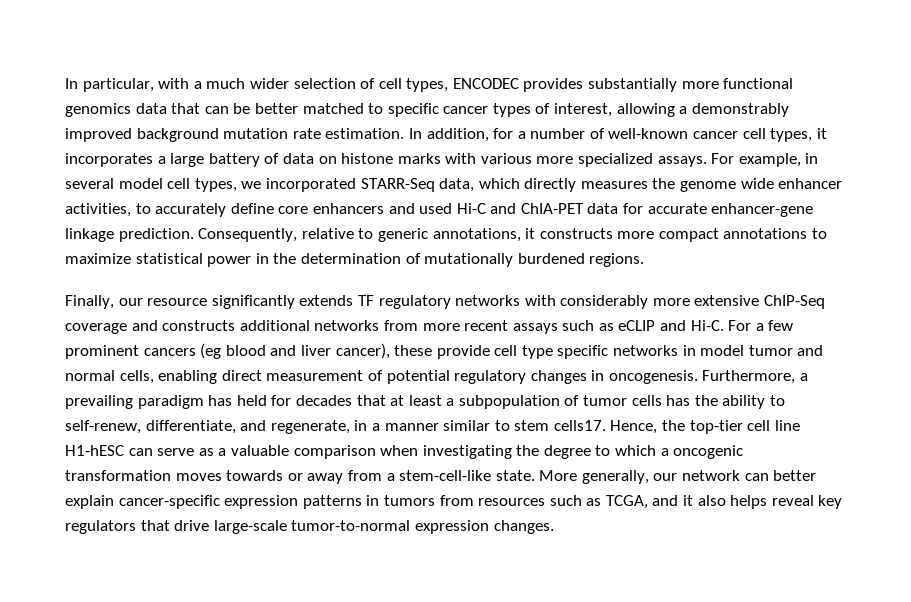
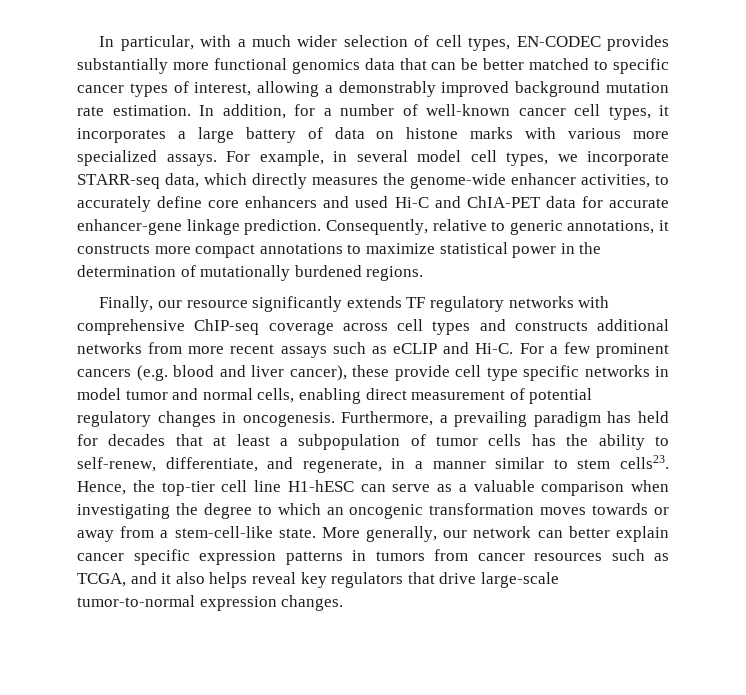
- In particular, with a much wider selection of cell types, ENCODEC provides substantially more functional genomics data that can be better matched to specific cancer types of interest, allowing a demonstrably improved background mutation rate estimation.
+ In particular, with a much wider selection of cell types, EN-CODEC provides substantially more functional genomics data that can be better matched to specific cancer types of interest, allowing a demonstrably improved background mutation rate estimation.
- For example, in several model cell types, we incorporated STARR-Seq data, which directly measures the genome wide enhancer activities, to accurately define core enhancers and used Hi-C and ChIA-PET data for accurate enhancer-gene linkage prediction.
+ For example, in several model cell types, we incorporate STARR-seq data, which directly measures the genome-wide enhancer activities, to accurately define core enhancers and used Hi-C and ChIA-PET data for accurate enhancer-gene linkage prediction.
- Finally, our resource significantly extends TF regulatory networks with considerably more extensive ChIP-Seq coverage and constructs additional networks from more recent assays such as eCLIP and Hi-C.
+ Finally, our resource significantly extends TF regulatory networks with comprehensive ChIP-seq coverage across cell types and constructs additional networks from more recent assays such as eCLIP and Hi-C.
- For a few prominent cancers (eg blood and liver cancer), these provide cell type specific networks in model tumor and normal cells, enabling direct measurement of potential regulatory changes in oncogenesis.
+ For a few prominent cancers (e.g. blood and liver cancer), these provide cell type specific networks in model tumor and normal cells, enabling direct measurement of potential regulatory changes in oncogenesis.
- Furthermore, a prevailing paradigm has held for decades that at least a subpopulation of tumor cells has the ability to self-renew, differentiate, and regenerate, in a manner similar to stem cells17.
+ Furthermore, a prevailing paradigm has held for decades that at least a subpopulation of tumor cells has the ability to self-renew, differentiate, and regenerate, in a manner similar to stem cells23.
- Hence, the top-tier cell line H1-hESC can serve as a valuable comparison when investigating the degree to which a oncogenic transformation moves towards or away from a stem-cell-like state.
+ Hence, the top-tier cell line H1-hESC can serve as a valuable comparison when investigating the degree to which an oncogenic transformation moves towards or away from a stem-cell-like state.
- More generally, our network can better explain cancer-specific expression patterns in tumors from resources such as TCGA, and it also helps reveal key regulators that drive large-scale tumor-to-normal expression changes.
+ More generally, our network can better explain cancer specific expression patterns in tumors from cancer resources such as TCGA, and it also helps reveal key regulators that drive large-scale tumor-to-normal expression changes.

